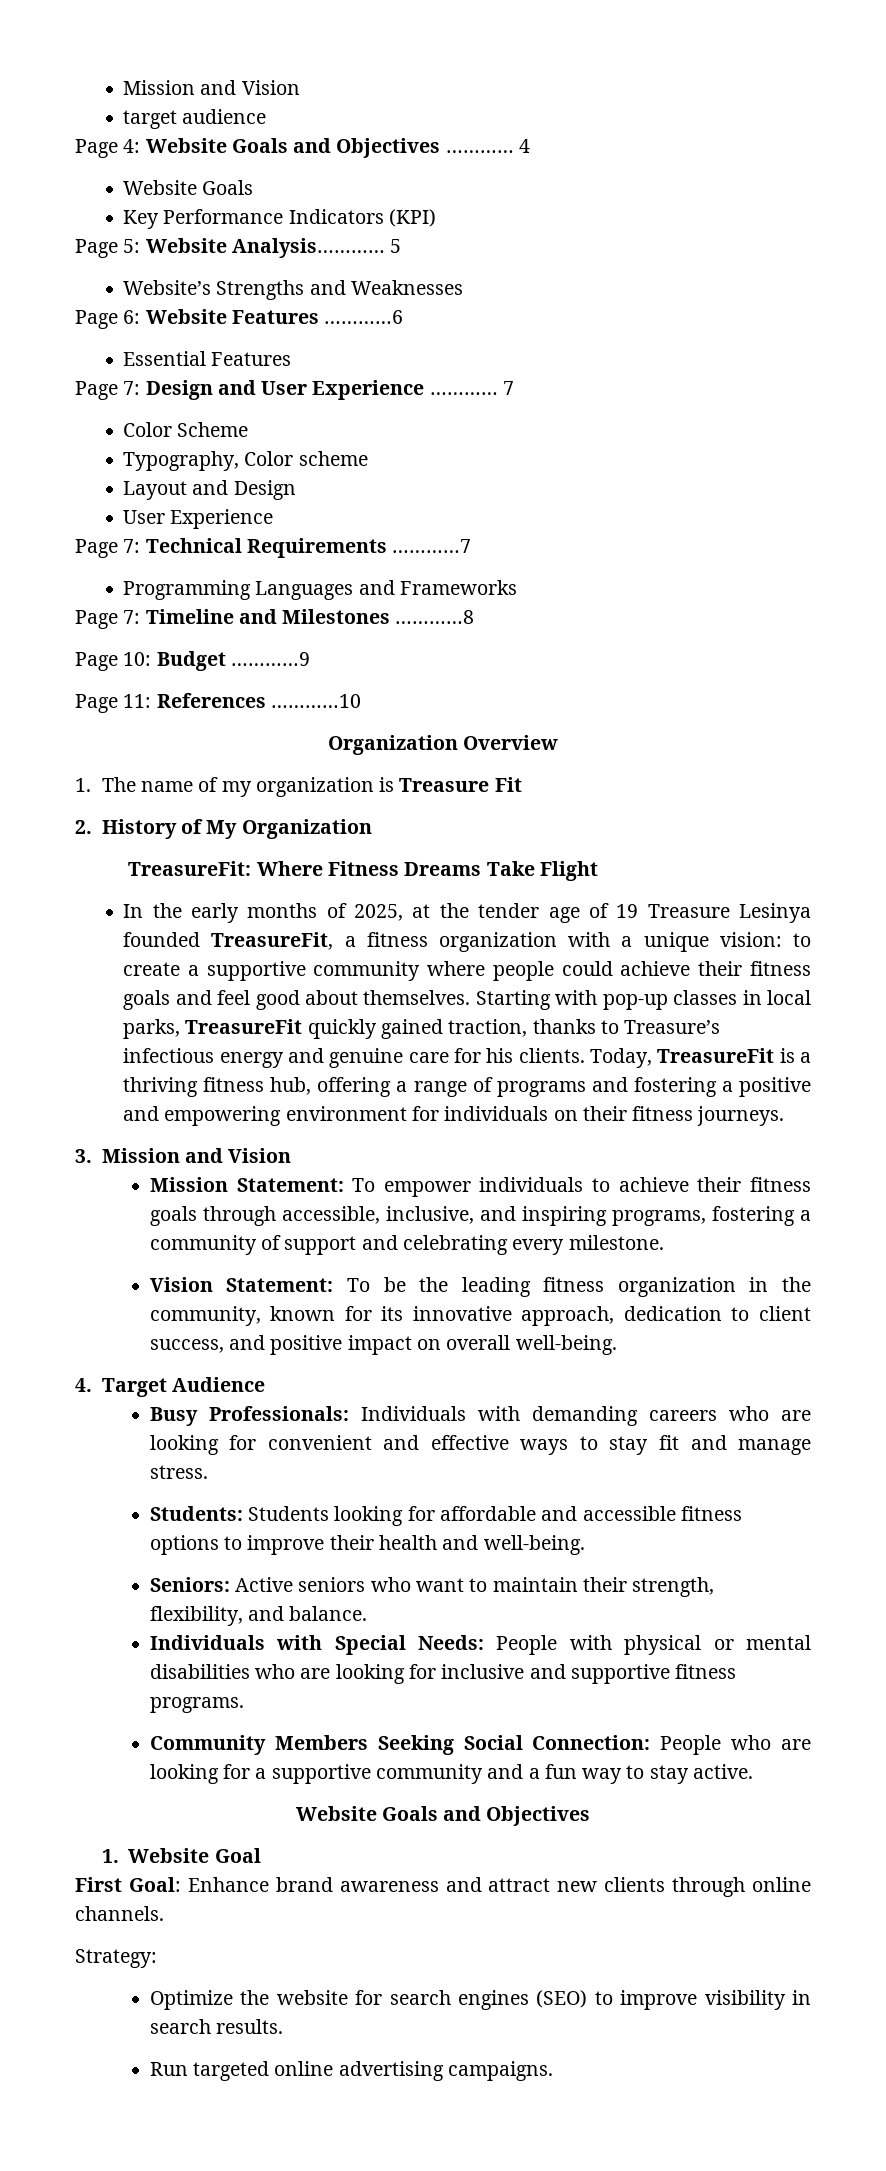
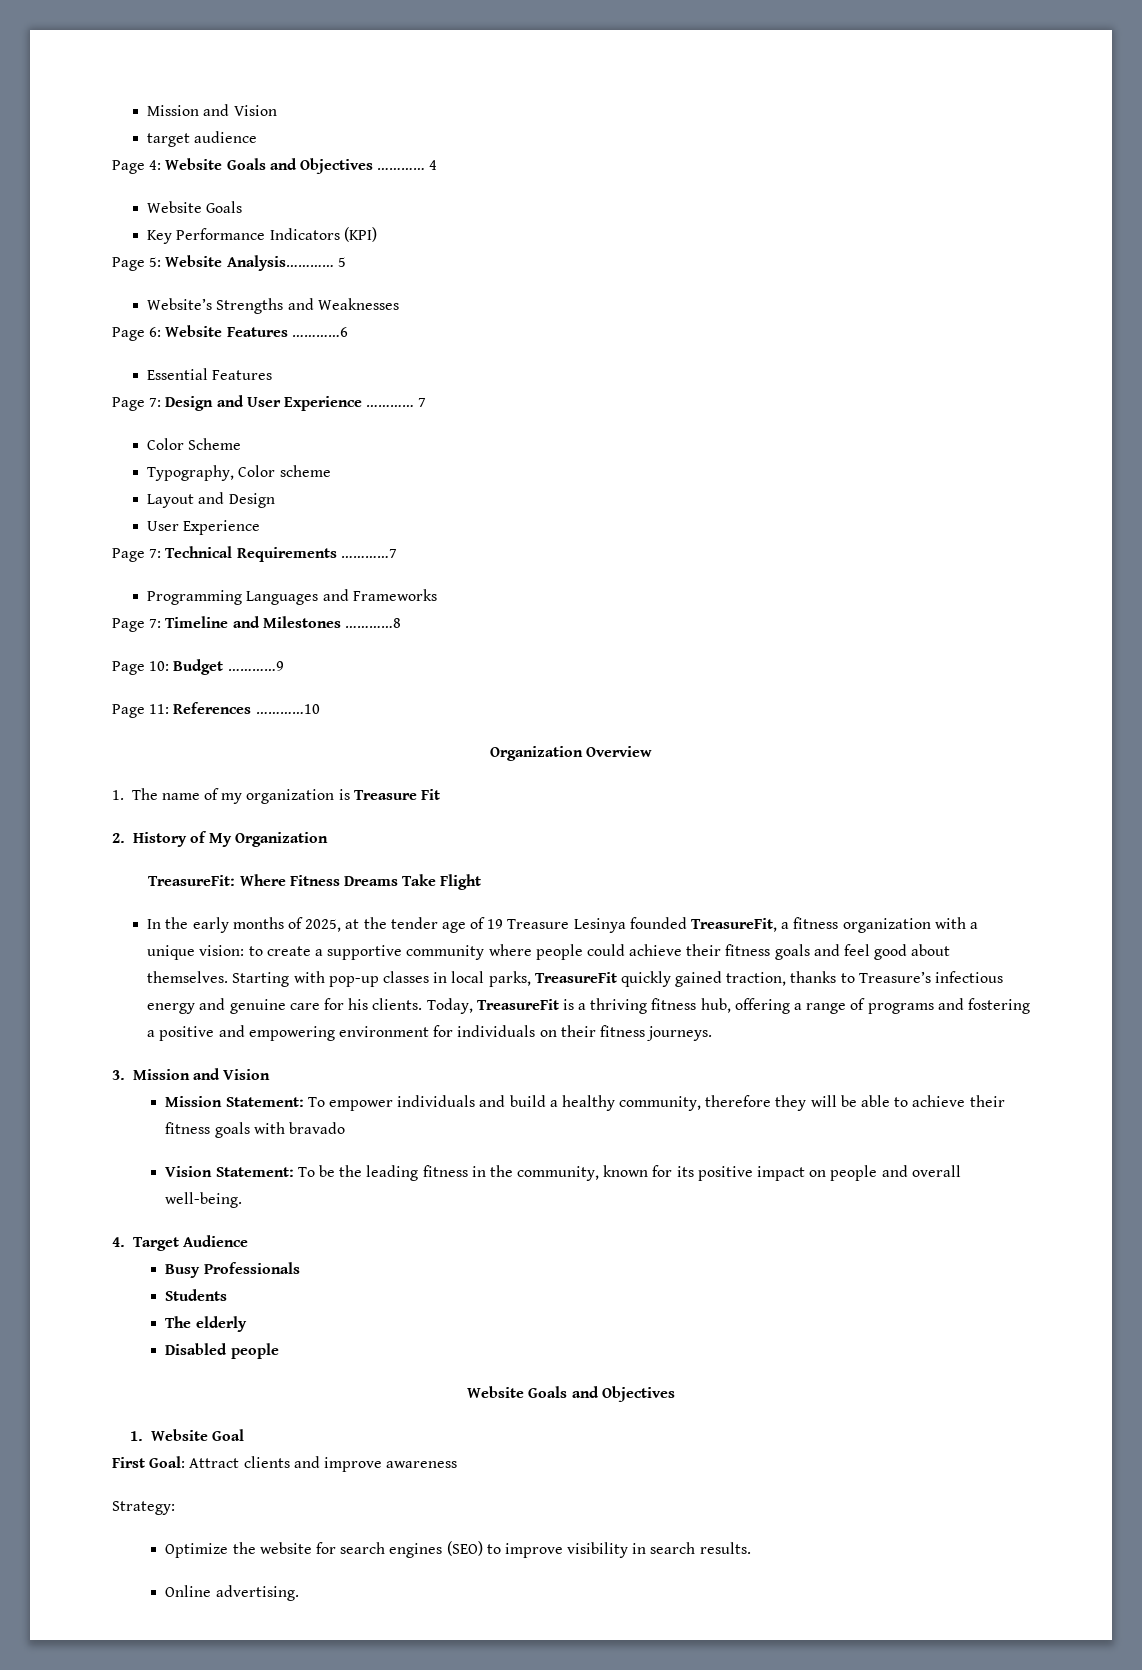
- Mission Statement: To empower individuals to achieve their fitness goals through accessible, inclusive, and inspiring programs, fostering a community of support and celebrating every milestone.
+ Mission Statement: To empower individuals and build a healthy community, therefore they will be able to achieve their fitness goals with bravado
- Vision Statement: To be the leading fitness organization in the community, known for its innovative approach, dedication to client success, and positive impact on overall well-being.
+ Vision Statement: To be the leading fitness in the community, known for its positive impact on people and overall well-being.
- Busy Professionals: Individuals with demanding careers who are looking for convenient and effective ways to stay fit and manage stress.
- Students: Students looking for affordable and accessible fitness options to improve their health and well-being.
- Seniors: Active seniors who want to maintain their strength, flexibility, and balance.
- Individuals with Special Needs: People with physical or mental disabilities who are looking for inclusive and supportive fitness programs.
- Community Members Seeking Social Connection: People who are looking for a supportive community and a fun way to stay active.
+ Busy Professionals
+ Students
+ The elderly
+ Disabled people
- First Goal: Enhance brand awareness and attract new clients through online channels.
+ First Goal: Attract clients and improve awareness
- Run targeted online advertising campaigns.
+ Online advertising.

